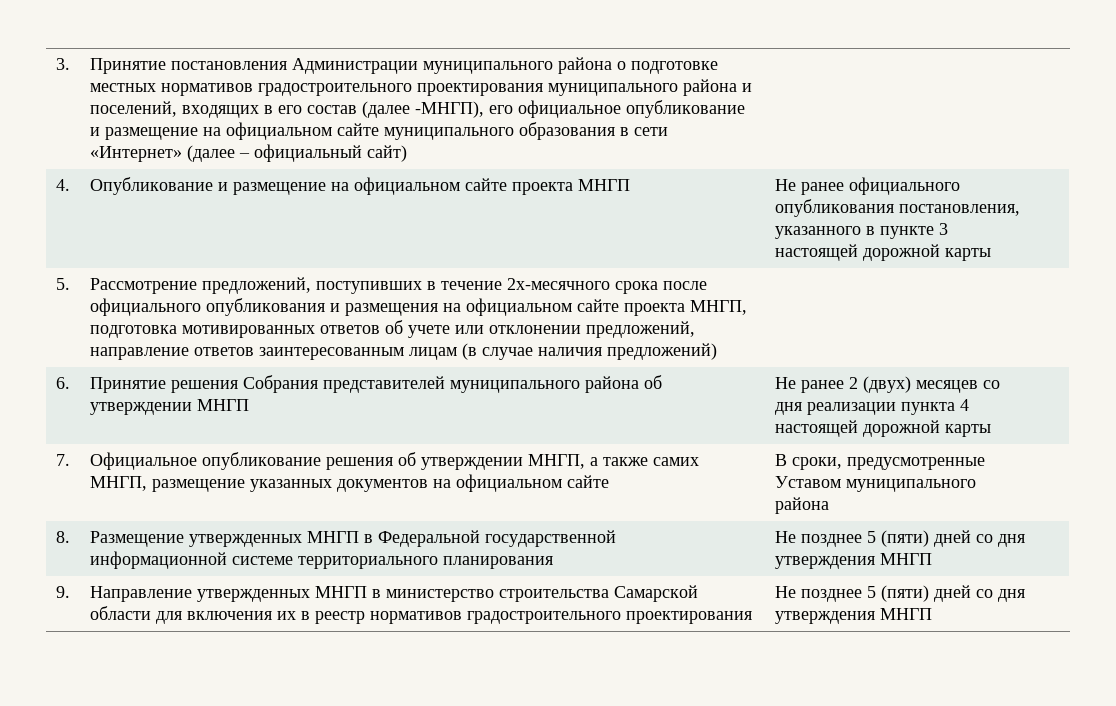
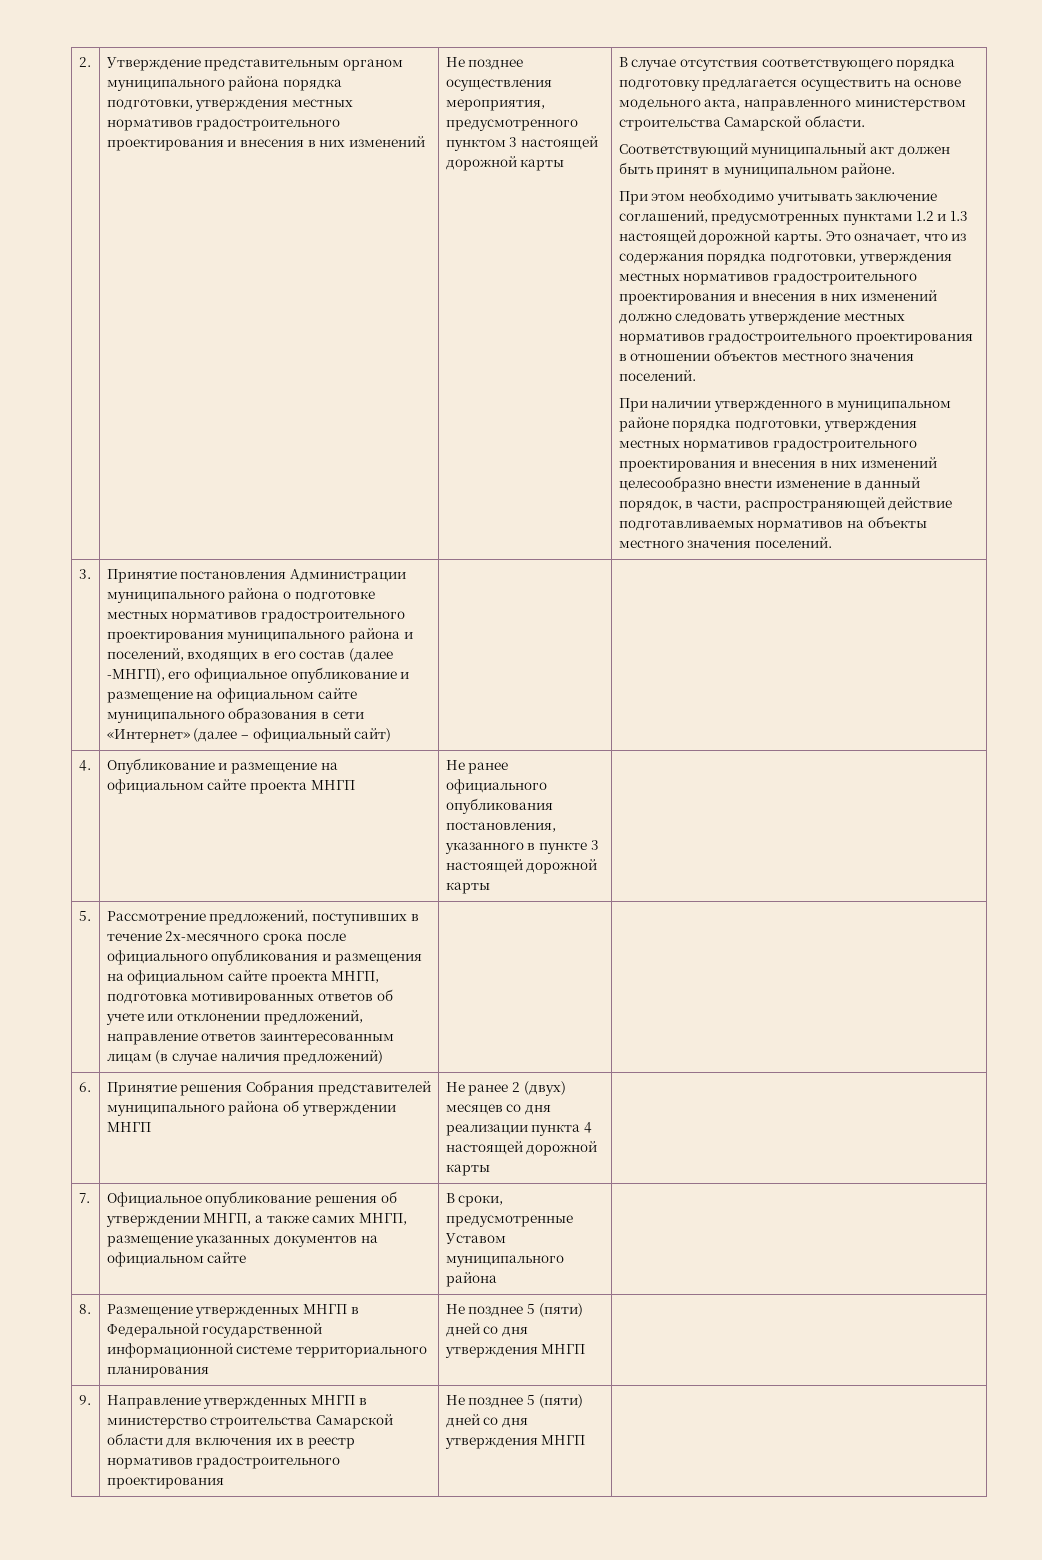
+ 2. | Утверждение представительным органом муниципального района порядка подготовки, утверждения местных нормативов градостроительного проектирования и внесения в них изменений | Не позднее осуществления мероприятия, предусмотренного пунктом 3 настоящей дорожной карты | В случае отсутствия соответствующего порядка подготовку предлагается осуществить на основе модельного акта, направленного министерством строительства Самарской области.
+ Соответствующий муниципальный акт должен быть принят в муниципальном районе.
+ При этом необходимо учитывать заключение соглашений, предусмотренных пунктами 1.2 и 1.3 настоящей дорожной карты. Это означает, что из содержания порядка подготовки, утверждения местных нормативов градостроительного проектирования и внесения в них изменений должно следовать утверждение местных нормативов градостроительного проектирования в отношении объектов местного значения поселений.
+ При наличии утвержденного в муниципальном районе порядка подготовки, утверждения местных нормативов градостроительного проектирования и внесения в них изменений целесообразно внести изменение в данный порядок, в части, распространяющей действие подготавливаемых нормативов на объекты местного значения поселений.

